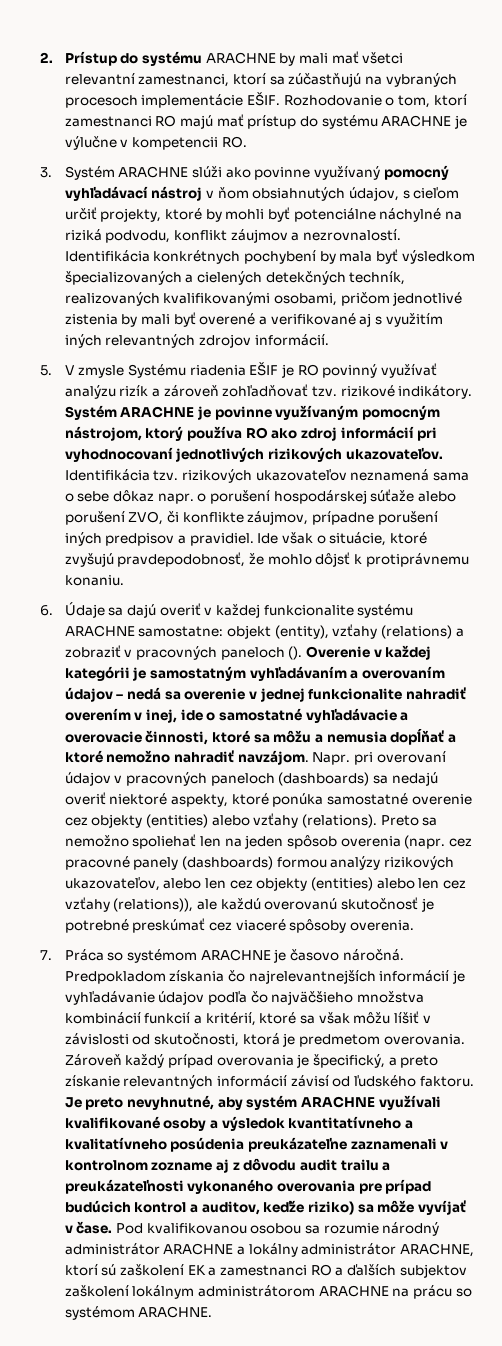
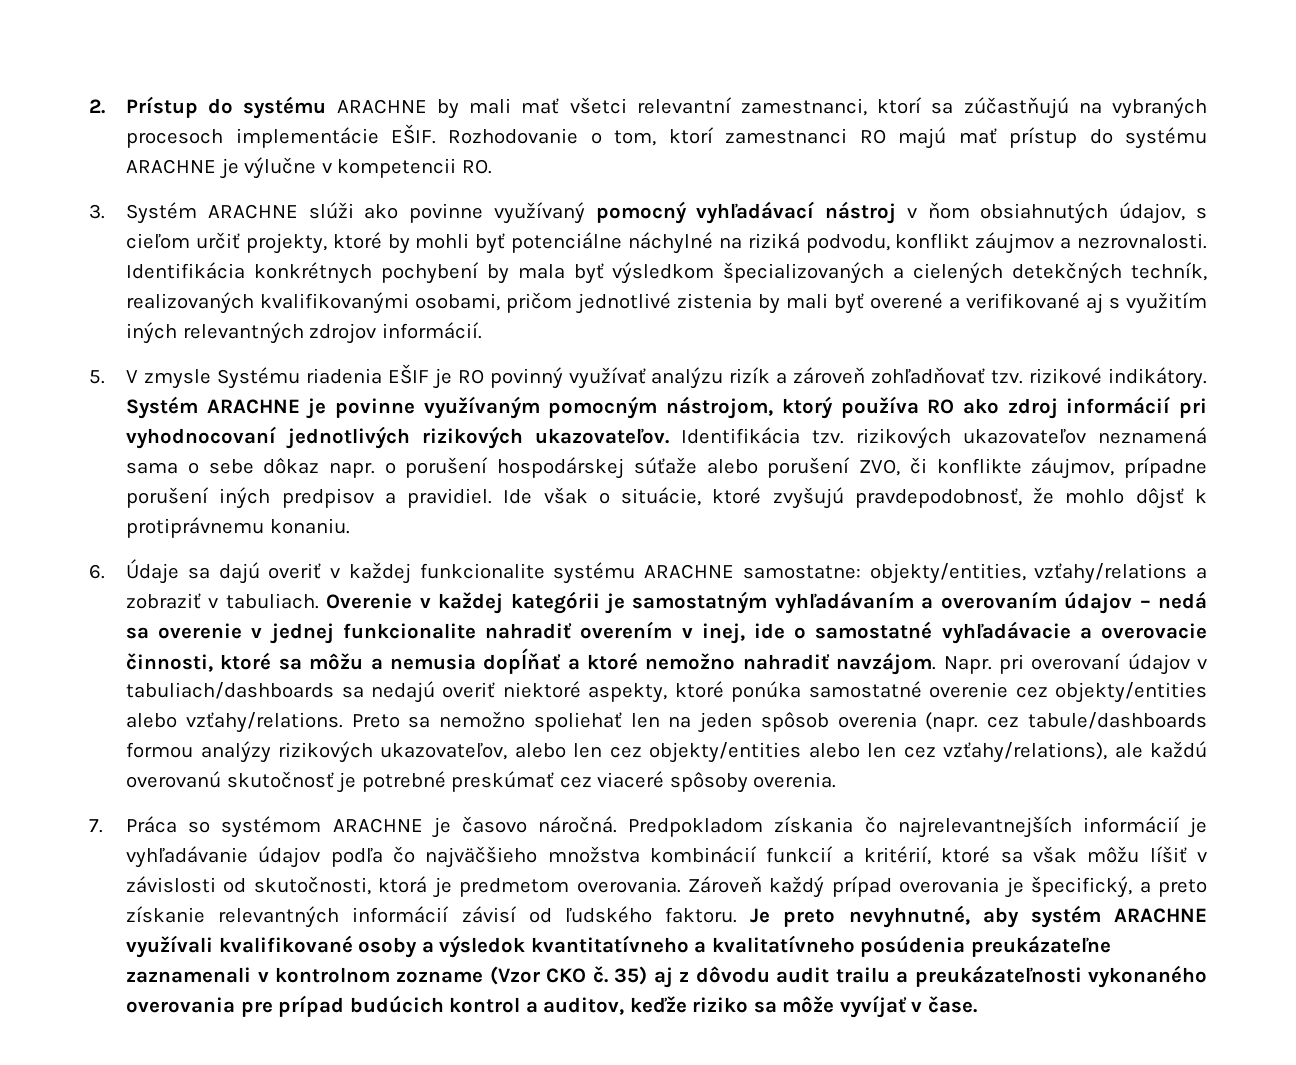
- 3. Systém ARACHNE slúži ako povinne využívaný pomocný vyhľadávací nástroj v ňom obsiahnutých údajov, s cieľom určiť projekty, ktoré by mohli byť potenciálne náchylné na riziká podvodu, konflikt záujmov a nezrovnalostí.
+ 3. Systém ARACHNE slúži ako povinne využívaný pomocný vyhľadávací nástroj v ňom obsiahnutých údajov, s cieľom určiť projekty, ktoré by mohli byť potenciálne náchylné na riziká podvodu, konflikt záujmov a nezrovnalosti.
- 6. Údaje sa dajú overiť v každej funkcionalite systému ARACHNE samostatne: objekt (entity), vzťahy (relations) a zobraziť v pracovných paneloch ().
+ 6. Údaje sa dajú overiť v každej funkcionalite systému ARACHNE samostatne: objekty/entities, vzťahy/relations a zobraziť v tabuliach.
- Napr. pri overovaní údajov v pracovných paneloch (dashboards) sa nedajú overiť niektoré aspekty, ktoré ponúka samostatné overenie cez objekty (entities) alebo vzťahy (relations).
+ Napr. pri overovaní údajov v tabuliach/dashboards sa nedajú overiť niektoré aspekty, ktoré ponúka samostatné overenie cez objekty/entities alebo vzťahy/relations.
- Preto sa nemožno spoliehať len na jeden spôsob overenia (napr. cez pracovné panely (dashboards) formou analýzy rizikových ukazovateľov, alebo len cez objekty (entities) alebo len cez vzťahy (relations)), ale každú overovanú skutočnosť je potrebné preskúmať cez viaceré spôsoby overenia.
+ Preto sa nemožno spoliehať len na jeden spôsob overenia (napr. cez tabule/dashboards formou analýzy rizikových ukazovateľov, alebo len cez objekty/entities alebo len cez vzťahy/relations), ale každú overovanú skutočnosť je potrebné preskúmať cez viaceré spôsoby overenia.
- Je preto nevyhnutné, aby systém ARACHNE využívali kvalifikované osoby a výsledok kvantitatívneho a kvalitatívneho posúdenia preukázateľne zaznamenali v kontrolnom zozname aj z dôvodu audit trailu a preukázateľnosti vykonaného overovania pre prípad budúcich kontrol a auditov, keďže riziko) sa môže vyvíjať v čase. Pod kvalifikovanou osobou sa rozumie národný administrátor ARACHNE a lokálny administrátor ARACHNE, ktorí sú zaškolení EK a zamestnanci RO a ďalších subjektov zaškolení lokálnym administrátorom ARACHNE na prácu so systémom ARACHNE.
+ Je preto nevyhnutné, aby systém ARACHNE využívali kvalifikované osoby a výsledok kvantitatívneho a kvalitatívneho posúdenia preukázateľne zaznamenali v kontrolnom zozname (Vzor CKO č. 35) aj z dôvodu audit trailu a preukázateľnosti vykonaného overovania pre prípad budúcich kontrol a auditov, keďže riziko sa môže vyvíjať v čase.

